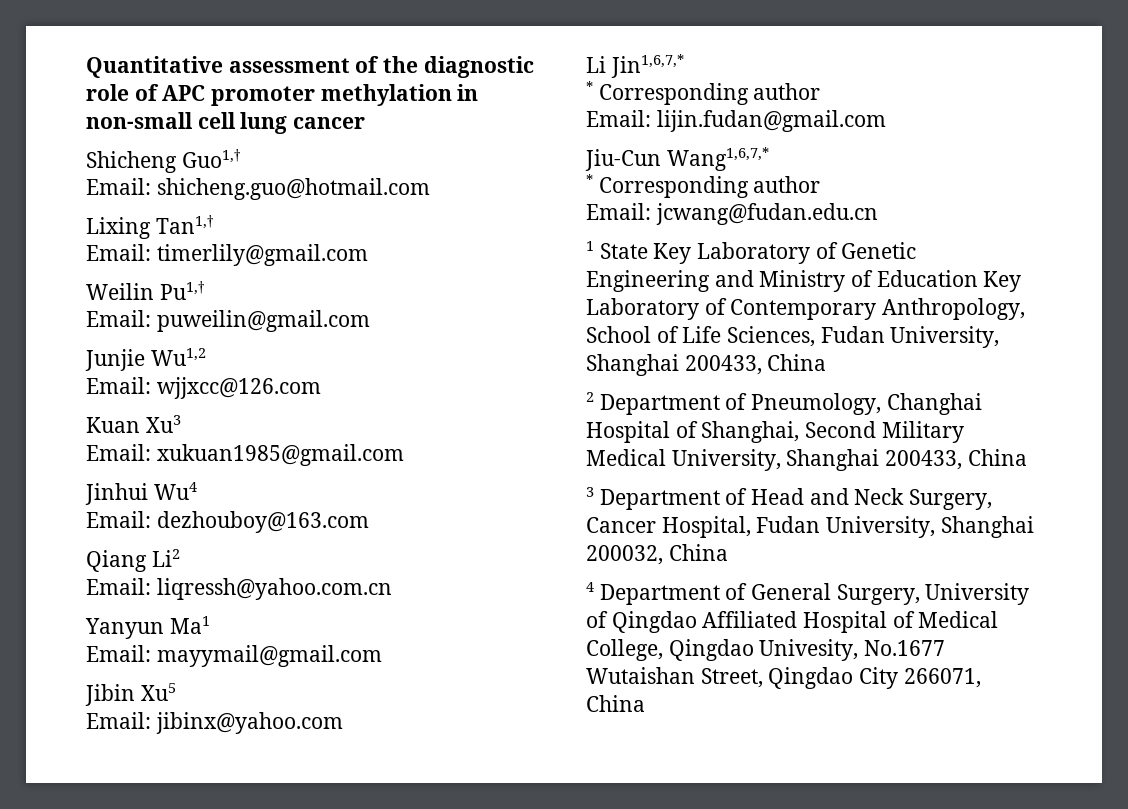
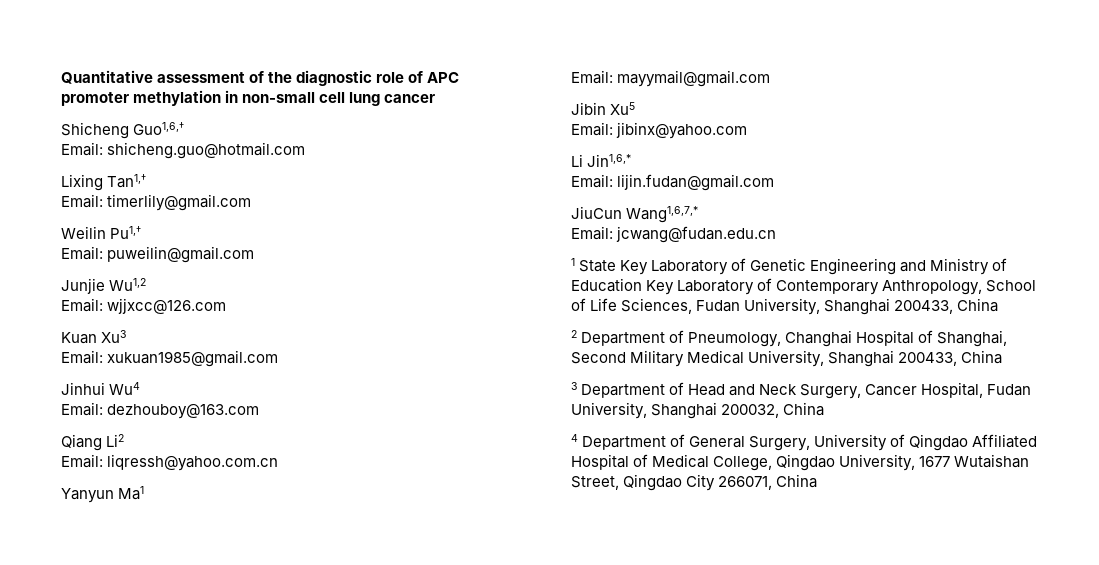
- Shicheng Guo1,†
+ Shicheng Guo1,6,†
- Li Jin1,6,7,*
- * Corresponding author
+ Li Jin1,6,*
- Jiu-Cun Wang1,6,7,*
- * Corresponding author
+ JiuCun Wang1,6,7,*
- 4 Department of General Surgery, University of Qingdao Affiliated Hospital of Medical College, Qingdao Univesity, No.1677 Wutaishan Street, Qingdao City 266071, China
+ 4 Department of General Surgery, University of Qingdao Affiliated Hospital of Medical College, Qingdao University, 1677 Wutaishan Street, Qingdao City 266071, China

